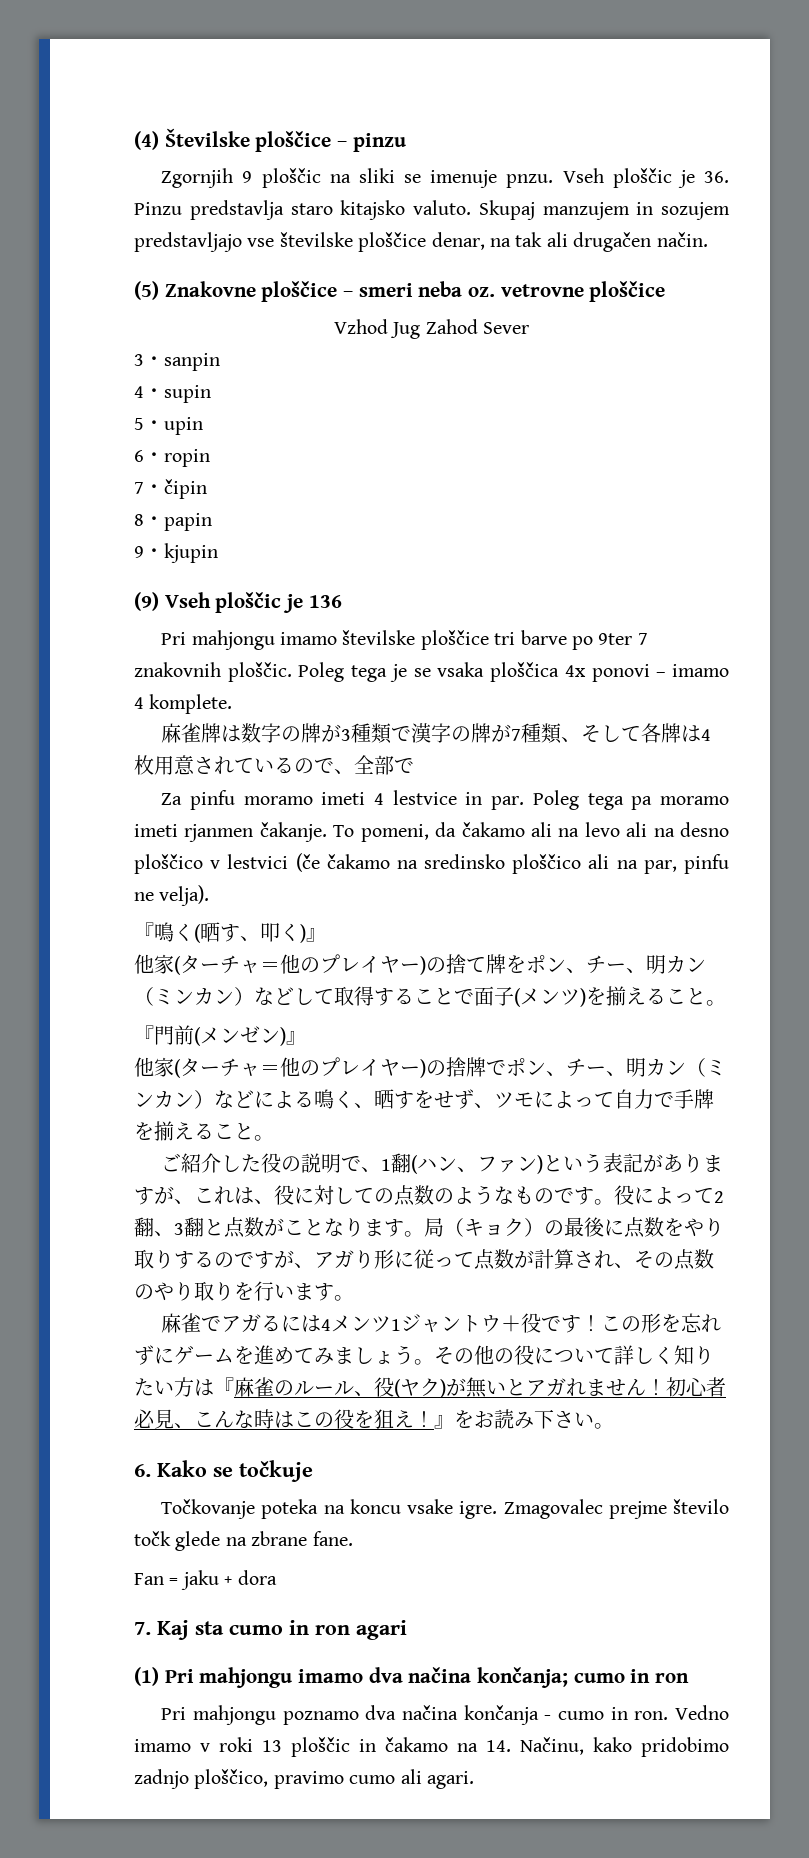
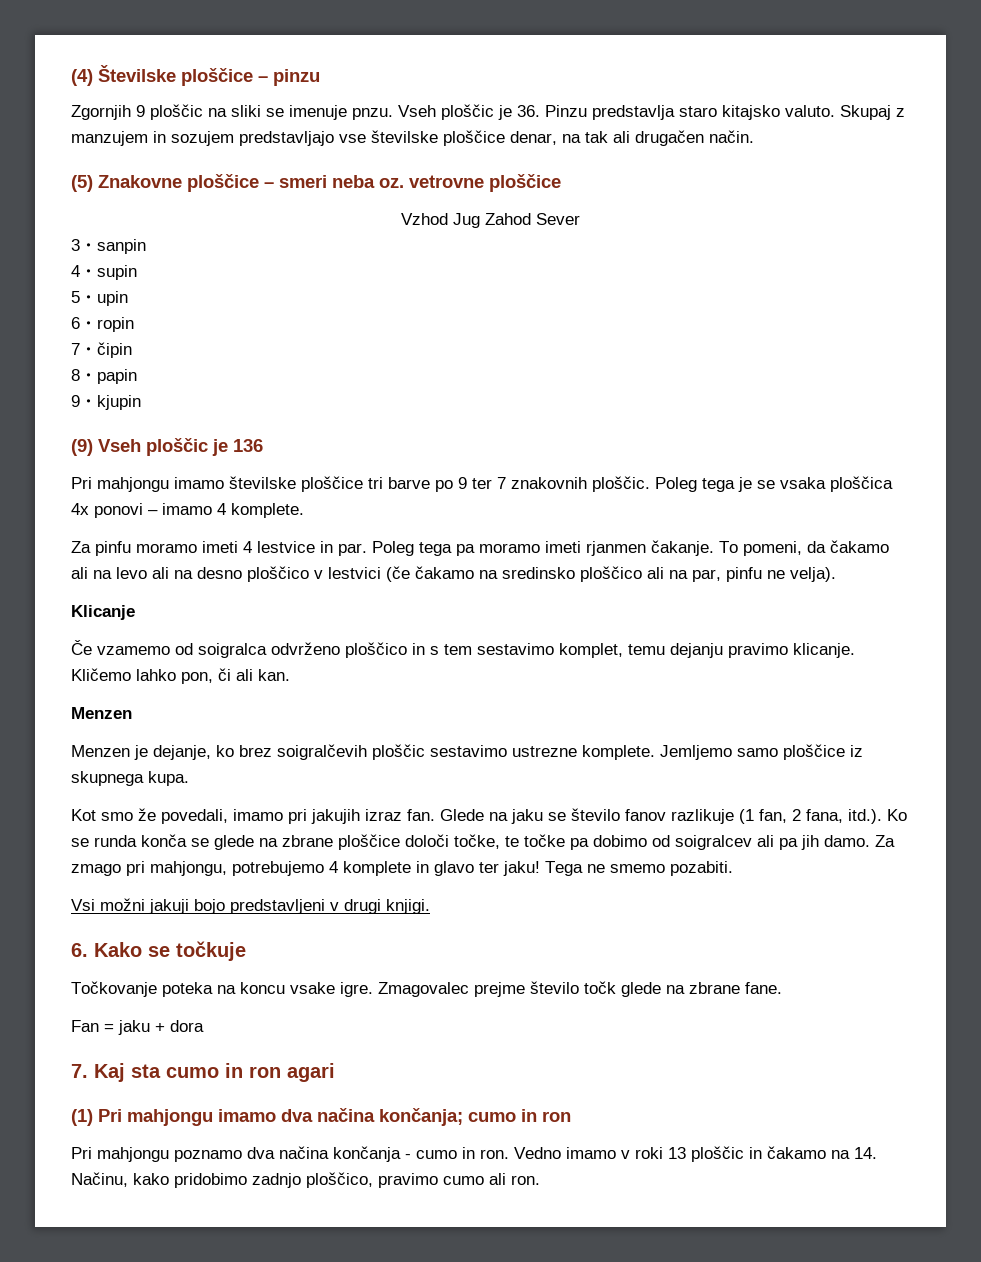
- Skupaj manzujem in sozujem predstavljajo vse številske ploščice denar, na tak ali drugačen način.
+ Skupaj z manzujem in sozujem predstavljajo vse številske ploščice denar, na tak ali drugačen način.
- Pri mahjongu imamo številske ploščice tri barve po 9ter 7 znakovnih ploščic.
+ Pri mahjongu imamo številske ploščice tri barve po 9 ter 7 znakovnih ploščic.
- 麻雀牌は数字の牌が3種類で漢字の牌が7種類、そして各牌は4枚用意されているので、全部で
- 『鳴く(晒す、叩く)』
- 他家(ターチャ＝他のプレイヤー)の捨て牌をポン、チー、明カン（ミンカン）などして取得することで面子(メンツ)を揃えること。
- 『門前(メンゼン)』
- 他家(ターチャ＝他のプレイヤー)の捨牌でポン、チー、明カン（ミンカン）などによる鳴く、晒すをせず、ツモによって自力で手牌を揃えること。
- ご紹介した役の説明で、1翻(ハン、ファン)という表記がありますが、これは、役に対しての点数のようなものです。役によって2翻、3翻と点数がことなります。局（キョク）の最後に点数をやり取りするのですが、アガり形に従って点数が計算され、その点数のやり取りを行います。
- 麻雀でアガるには4メンツ1ジャントウ＋役です！この形を忘れずにゲームを進めてみましょう。その他の役について詳しく知りたい方は『麻雀のルール、役(ヤク)が無いとアガれません！初心者必見、こんな時はこの役を狙え！』をお読み下さい。
+ Klicanje
+ Če vzamemo od soigralca odvrženo ploščico in s tem sestavimo komplet, temu dejanju pravimo klicanje. Kličemo lahko pon, či ali kan.
+ Menzen
+ Menzen je dejanje, ko brez soigralčevih ploščic sestavimo ustrezne komplete. Jemljemo samo ploščice iz skupnega kupa.
+ Kot smo že povedali, imamo pri jakujih izraz fan. Glede na jaku se število fanov razlikuje (1 fan, 2 fana, itd.). Ko se runda konča se glede na zbrane ploščice določi točke, te točke pa dobimo od soigralcev ali pa jih damo. Za zmago pri mahjongu, potrebujemo 4 komplete in glavo ter jaku! Tega ne smemo pozabiti.
+ Vsi možni jakuji bojo predstavljeni v drugi knjigi.
- Vedno imamo v roki 13 ploščic in čakamo na 14. Načinu, kako pridobimo zadnjo ploščico, pravimo cumo ali agari.
+ Vedno imamo v roki 13 ploščic in čakamo na 14. Načinu, kako pridobimo zadnjo ploščico, pravimo cumo ali ron.

